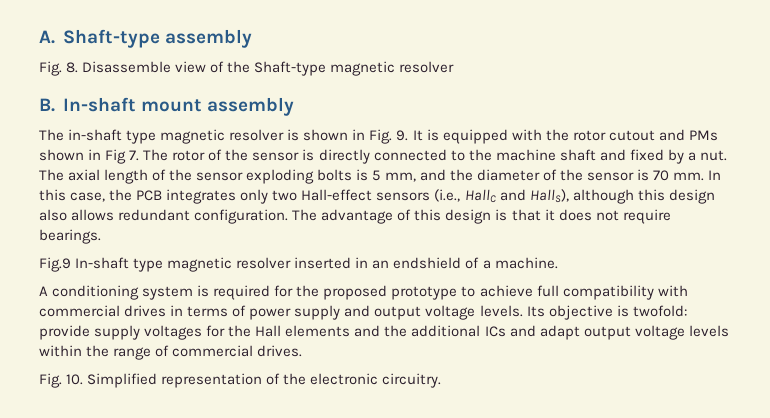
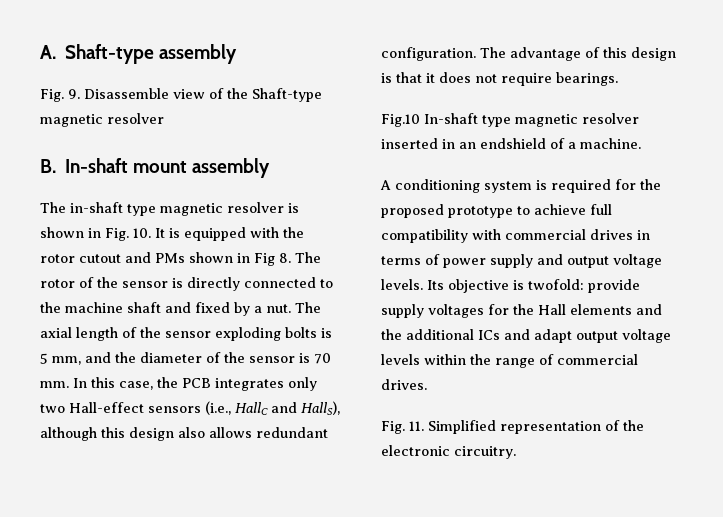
- Fig. 8. Disassemble view of the Shaft-type magnetic resolver
+ Fig. 9. Disassemble view of the Shaft-type magnetic resolver
- The in-shaft type magnetic resolver is shown in Fig. 9. It is equipped with the rotor cutout and PMs shown in Fig 7. The rotor of the sensor is directly connected to the machine shaft and fixed by a nut.
+ The in-shaft type magnetic resolver is shown in Fig. 10. It is equipped with the rotor cutout and PMs shown in Fig 8. The rotor of the sensor is directly connected to the machine shaft and fixed by a nut.
- Fig.9 In-shaft type magnetic resolver inserted in an endshield of a machine.
+ Fig.10 In-shaft type magnetic resolver inserted in an endshield of a machine.
- Fig. 10. Simplified representation of the electronic circuitry.
+ Fig. 11. Simplified representation of the electronic circuitry.

